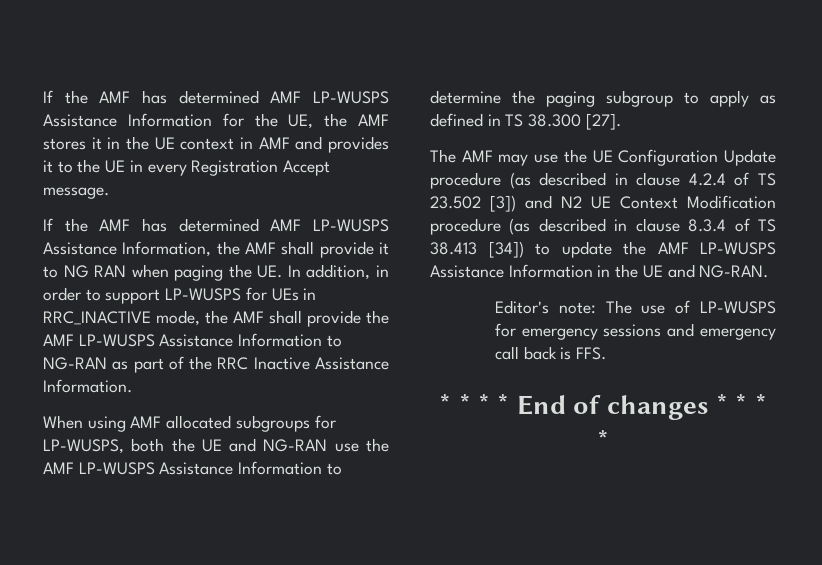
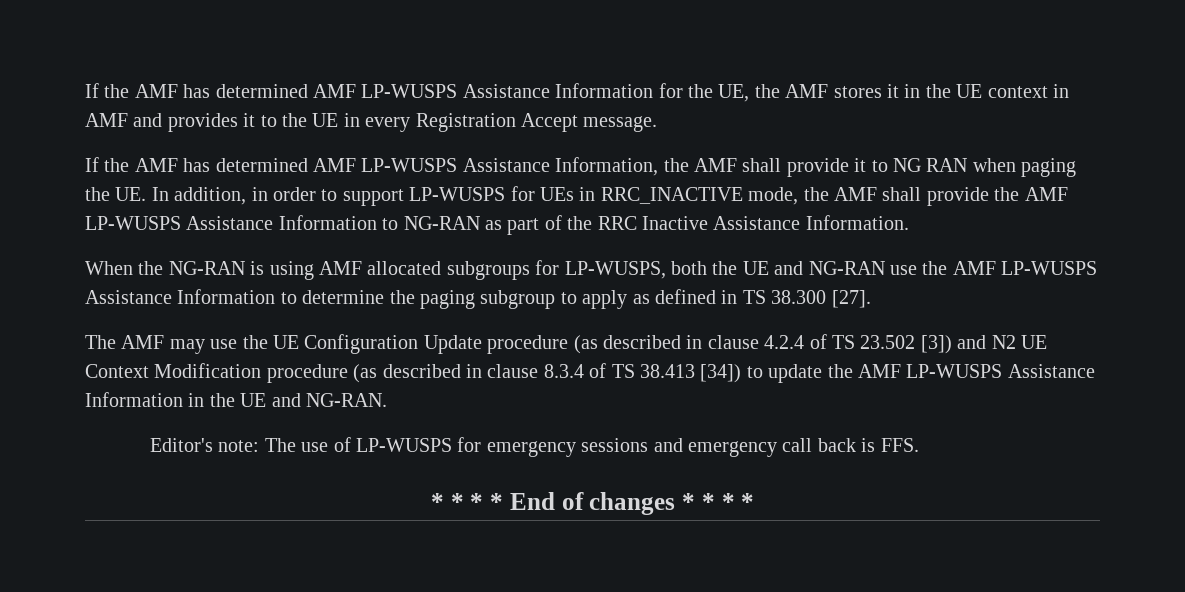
- When using AMF allocated subgroups for LP-WUSPS, both the UE and NG-RAN use the AMF LP-WUSPS Assistance Information to determine the paging subgroup to apply as defined in TS 38.300 [27].
+ When the NG-RAN is using AMF allocated subgroups for LP-WUSPS, both the UE and NG-RAN use the AMF LP-WUSPS Assistance Information to determine the paging subgroup to apply as defined in TS 38.300 [27].

